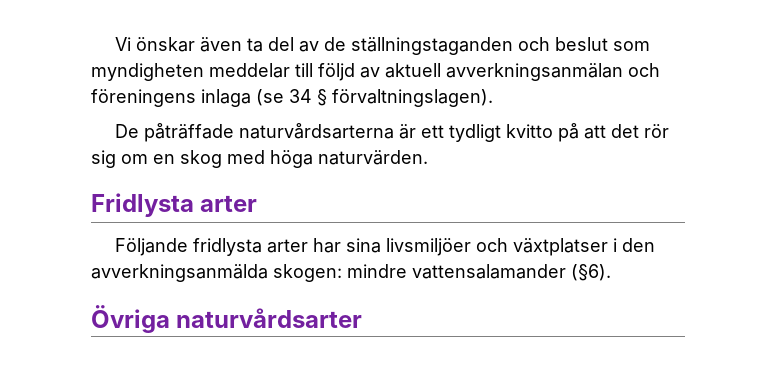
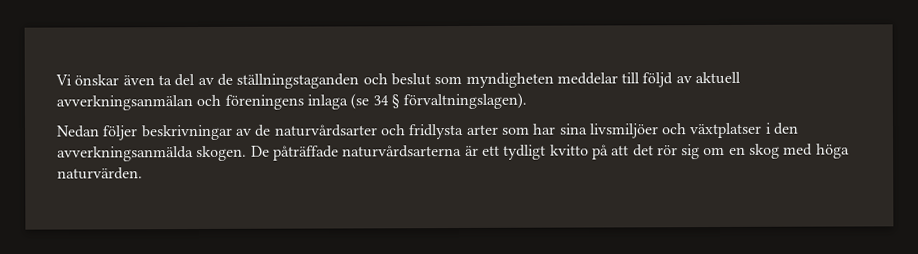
+ Nedan följer beskrivningar av de naturvårdsarter och fridlysta arter som har sina livsmiljöer och växtplatser i den avverkningsanmälda skogen.
- Fridlysta arter
- Följande fridlysta arter har sina livsmiljöer och växtplatser i den avverkningsanmälda skogen: mindre vattensalamander (§6).
- Övriga naturvårdsarter

